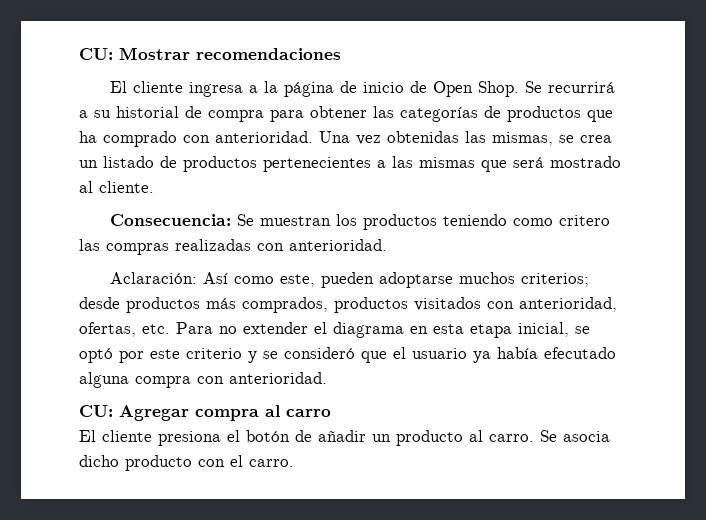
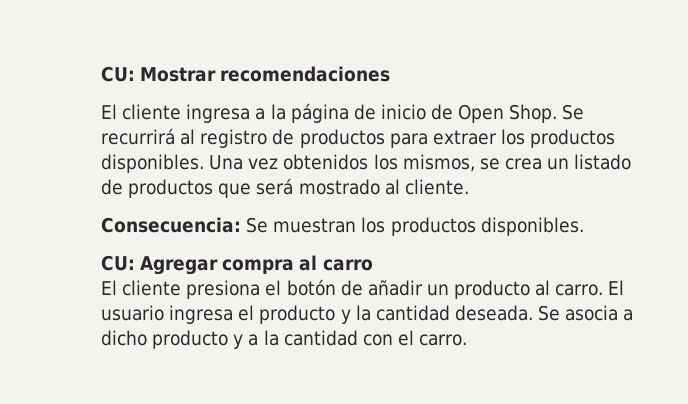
- Se recurrirá a su historial de compra para obtener las categorías de productos que ha comprado con anterioridad. Una vez obtenidas las mismas, se crea un listado de productos pertenecientes a las mismas que será mostrado al cliente.
+ Se recurrirá al registro de productos para extraer los productos disponibles. Una vez obtenidos los mismos, se crea un listado de productos que será mostrado al cliente.
- Consecuencia: Se muestran los productos teniendo como critero las compras realizadas con anterioridad.
- Aclaración: Así como este, pueden adoptarse muchos criterios; desde productos más comprados, productos visitados con anterioridad, ofertas, etc. Para no extender el diagrama en esta etapa inicial, se optó por este criterio y se consideró que el usuario ya había efecutado alguna compra con anterioridad.
+ Consecuencia: Se muestran los productos disponibles.
+ El usuario ingresa el producto y la cantidad deseada.
- Se asocia dicho producto con el carro.
+ Se asocia a dicho producto y a la cantidad con el carro.

